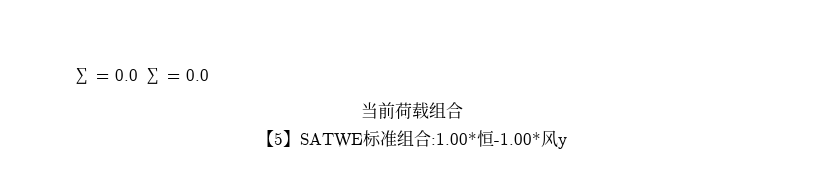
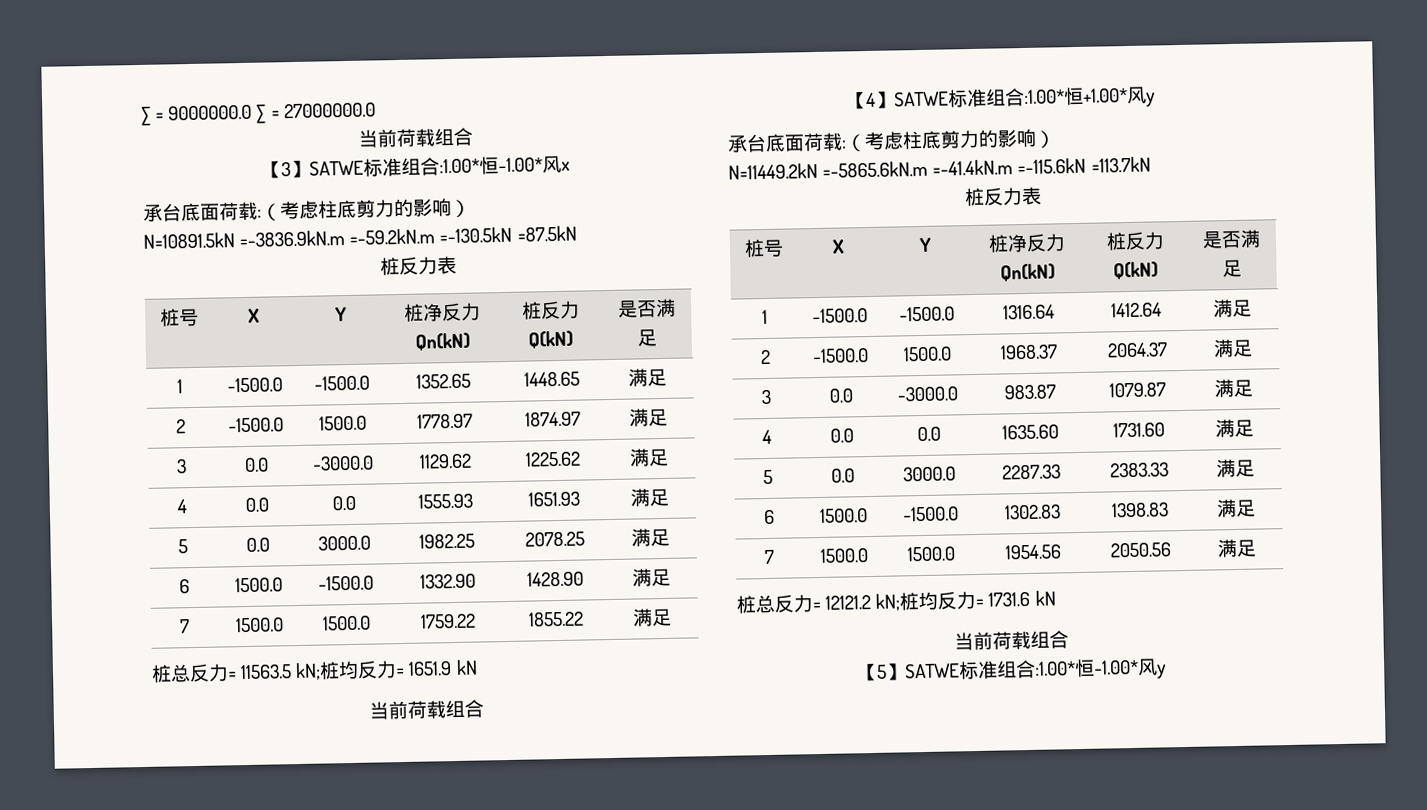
- ∑ = 0.0 ∑ = 0.0
+ ∑ = 9000000.0 ∑ = 27000000.0
+ 当前荷载组合
+ 【3】SATWE标准组合:1.00*恒-1.00*风x
+ 承台底面荷载:（考虑柱底剪力的影响）
+ N=10891.5kN =-3836.9kN.m =-59.2kN.m =-130.5kN =87.5kN
+ 桩反力表
+ 桩号 | X | Y | 桩净反力Qn(kN) | 桩反力Q(kN) | 是否满足
+ 1 | -1500.0 | -1500.0 | 1352.65 | 1448.65 | 满足
+ 2 | -1500.0 | 1500.0 | 1778.97 | 1874.97 | 满足
+ 3 | 0.0 | -3000.0 | 1129.62 | 1225.62 | 满足
+ 4 | 0.0 | 0.0 | 1555.93 | 1651.93 | 满足
+ 5 | 0.0 | 3000.0 | 1982.25 | 2078.25 | 满足
+ 6 | 1500.0 | -1500.0 | 1332.90 | 1428.90 | 满足
+ 7 | 1500.0 | 1500.0 | 1759.22 | 1855.22 | 满足
+ 桩总反力= 11563.5 kN;桩均反力= 1651.9 kN
+ 当前荷载组合
+ 【4】SATWE标准组合:1.00*恒+1.00*风y
+ 承台底面荷载:（考虑柱底剪力的影响）
+ N=11449.2kN =-5865.6kN.m =-41.4kN.m =-115.6kN =113.7kN
+ 桩反力表
+ 桩号 | X | Y | 桩净反力Qn(kN) | 桩反力Q(kN) | 是否满足
+ 1 | -1500.0 | -1500.0 | 1316.64 | 1412.64 | 满足
+ 2 | -1500.0 | 1500.0 | 1968.37 | 2064.37 | 满足
+ 3 | 0.0 | -3000.0 | 983.87 | 1079.87 | 满足
+ 4 | 0.0 | 0.0 | 1635.60 | 1731.60 | 满足
+ 5 | 0.0 | 3000.0 | 2287.33 | 2383.33 | 满足
+ 6 | 1500.0 | -1500.0 | 1302.83 | 1398.83 | 满足
+ 7 | 1500.0 | 1500.0 | 1954.56 | 2050.56 | 满足
+ 桩总反力= 12121.2 kN;桩均反力= 1731.6 kN

